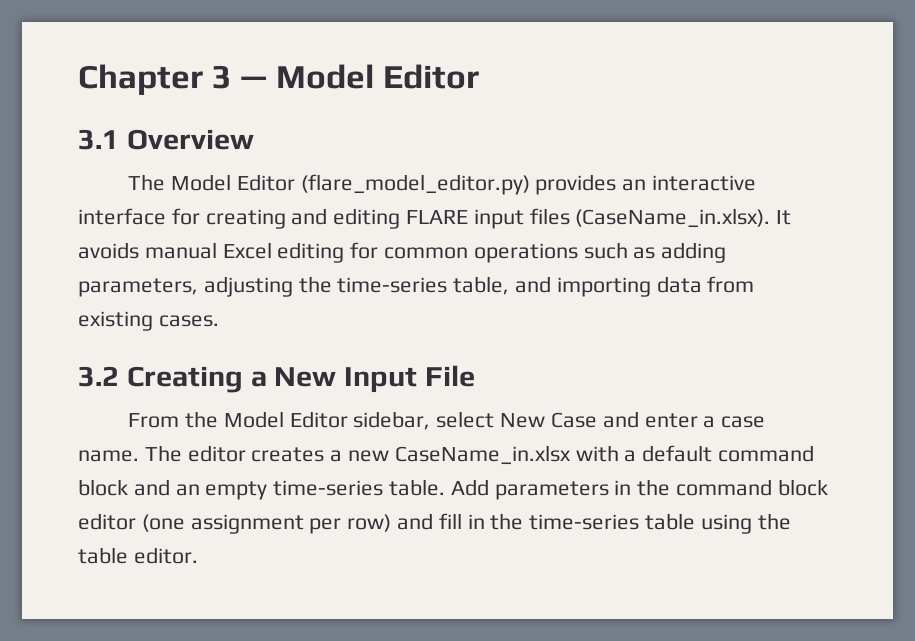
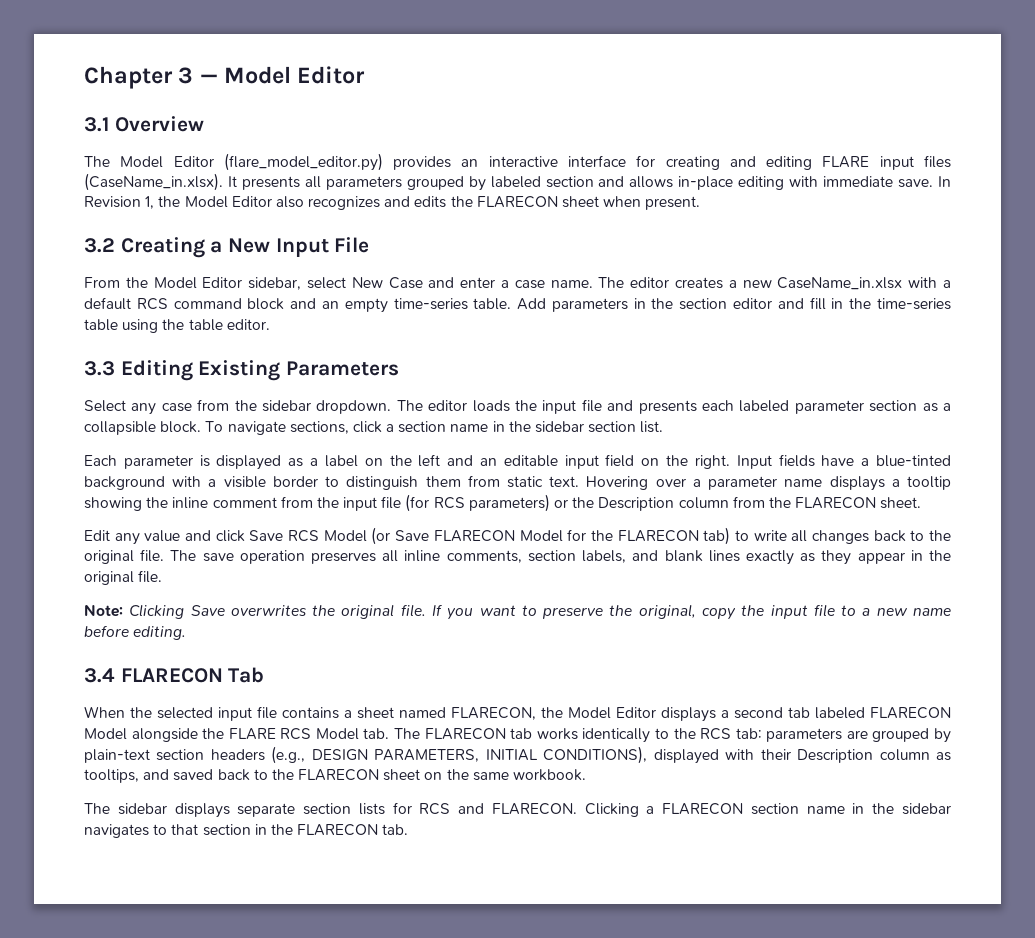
- The Model Editor (flare_model_editor.py) provides an interactive interface for creating and editing FLARE input files (CaseName_in.xlsx). It avoids manual Excel editing for common operations such as adding parameters, adjusting the time-series table, and importing data from existing cases.
+ The Model Editor (flare_model_editor.py) provides an interactive interface for creating and editing FLARE input files (CaseName_in.xlsx). It presents all parameters grouped by labeled section and allows in-place editing with immediate save. In Revision 1, the Model Editor also recognizes and edits the FLARECON sheet when present.
- The editor creates a new CaseName_in.xlsx with a default command block and an empty time-series table.
+ The editor creates a new CaseName_in.xlsx with a default RCS command block and an empty time-series table.
- Add parameters in the command block editor (one assignment per row) and fill in the time-series table using the table editor.
+ Add parameters in the section editor and fill in the time-series table using the table editor.
+ 3.3 Editing Existing Parameters
+ Select any case from the sidebar dropdown. The editor loads the input file and presents each labeled parameter section as a collapsible block. To navigate sections, click a section name in the sidebar section list.
+ Each parameter is displayed as a label on the left and an editable input field on the right. Input fields have a blue-tinted background with a visible border to distinguish them from static text. Hovering over a parameter name displays a tooltip showing the inline comment from the input file (for RCS parameters) or the Description column from the FLARECON sheet.
+ Edit any value and click Save RCS Model (or Save FLARECON Model for the FLARECON tab) to write all changes back to the original file. The save operation preserves all inline comments, section labels, and blank lines exactly as they appear in the original file.
+ Note: Clicking Save overwrites the original file. If you want to preserve the original, copy the input file to a new name before editing.
+ 3.4 FLARECON Tab
+ When the selected input file contains a sheet named FLARECON, the Model Editor displays a second tab labeled FLARECON Model alongside the FLARE RCS Model tab. The FLARECON tab works identically to the RCS tab: parameters are grouped by plain-text section headers (e.g., DESIGN PARAMETERS, INITIAL CONDITIONS), displayed with their Description column as tooltips, and saved back to the FLARECON sheet on the same workbook.
+ The sidebar displays separate section lists for RCS and FLARECON. Clicking a FLARECON section name in the sidebar navigates to that section in the FLARECON tab.

